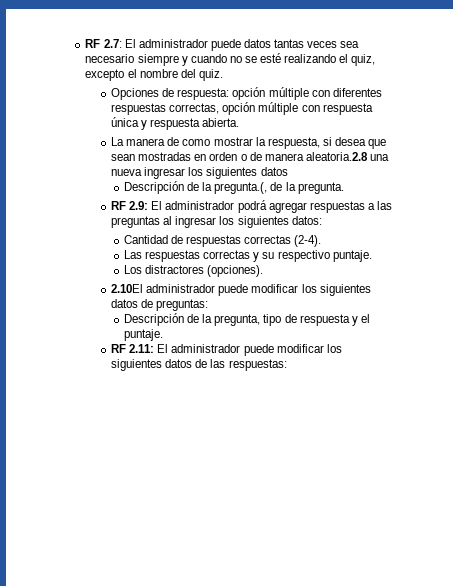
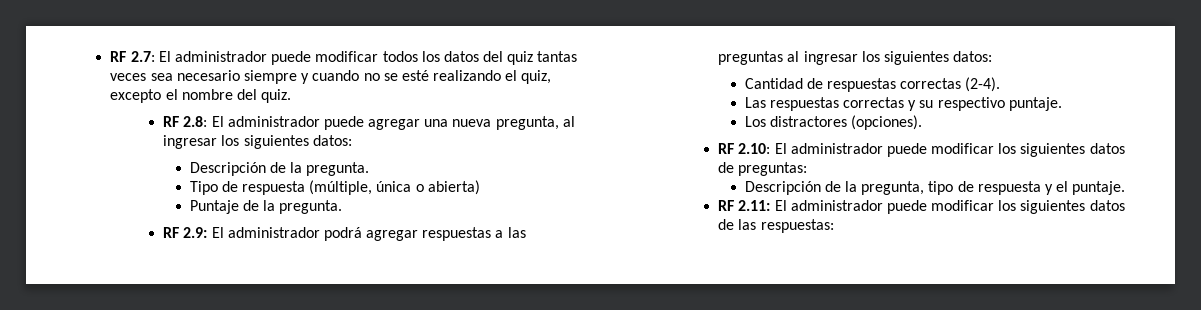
- RF 2.7: El administrador puede datos tantas veces sea necesario siempre y cuando no se esté realizando el quiz, excepto el nombre del quiz.
+ RF 2.7: El administrador puede modificar todos los datos del quiz tantas veces sea necesario siempre y cuando no se esté realizando el quiz, excepto el nombre del quiz.
- Opciones de respuesta: opción múltiple con diferentes respuestas correctas, opción múltiple con respuesta única y respuesta abierta.
- La manera de como mostrar la respuesta, si desea que sean mostradas en orden o de manera aleatoria.2.8 una nueva ingresar los siguientes datos
- Descripción de la pregunta.(, de la pregunta.
+ RF 2.8: El administrador puede agregar una nueva pregunta, al ingresar los siguientes datos:
+ Descripción de la pregunta.
+ Tipo de respuesta (múltiple, única o abierta)
+ Puntaje de la pregunta.
- 2.10El administrador puede modificar los siguientes datos de preguntas:
+ RF 2.10: El administrador puede modificar los siguientes datos de preguntas:

